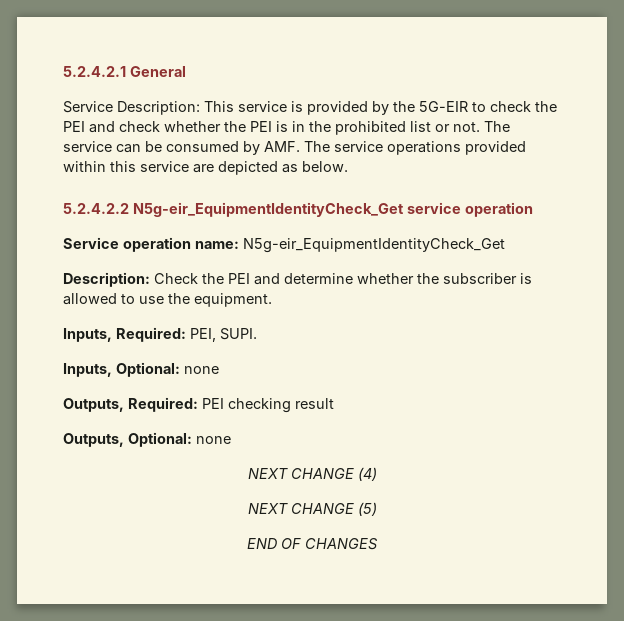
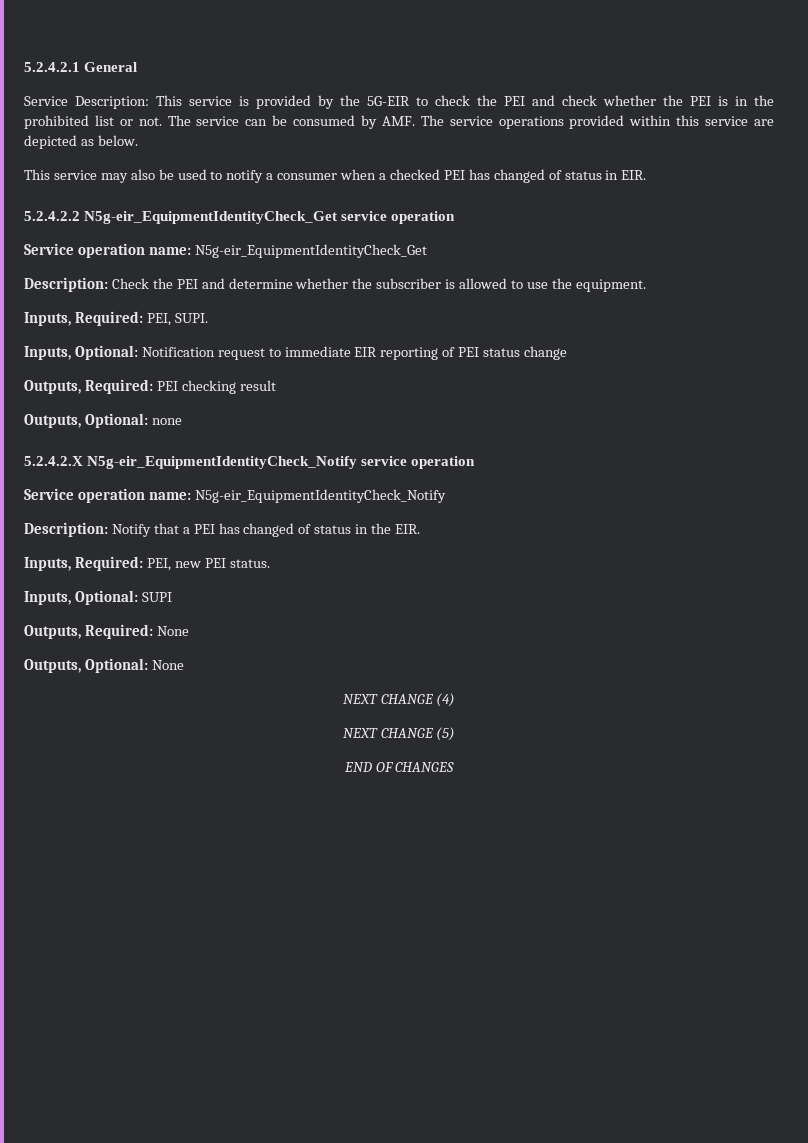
+ This service may also be used to notify a consumer when a checked PEI has changed of status in EIR.
- Inputs, Optional: none
+ Inputs, Optional: Notification request to immediate EIR reporting of PEI status change
+ 5.2.4.2.X N5g-eir_EquipmentIdentityCheck_Notify service operation
+ Service operation name: N5g-eir_EquipmentIdentityCheck_Notify
+ Description: Notify that a PEI has changed of status in the EIR.
+ Inputs, Required: PEI, new PEI status.
+ Inputs, Optional: SUPI
+ Outputs, Required: None
+ Outputs, Optional: None

